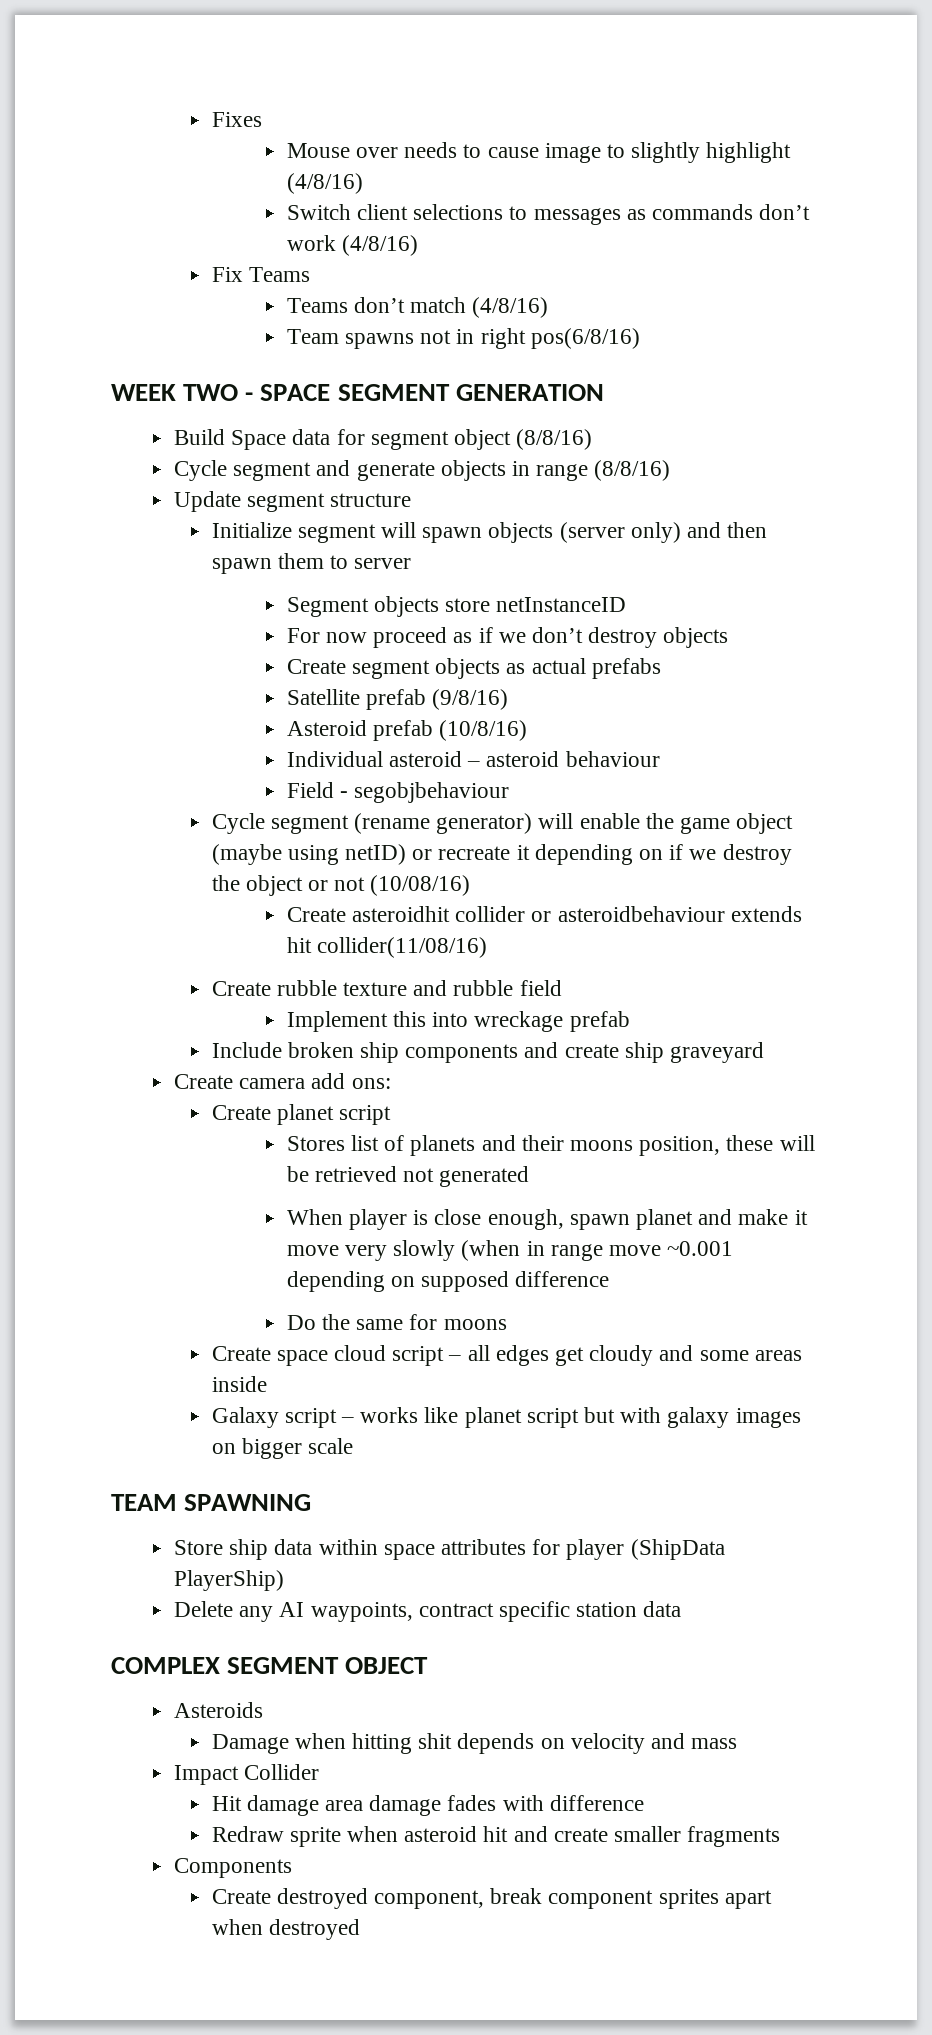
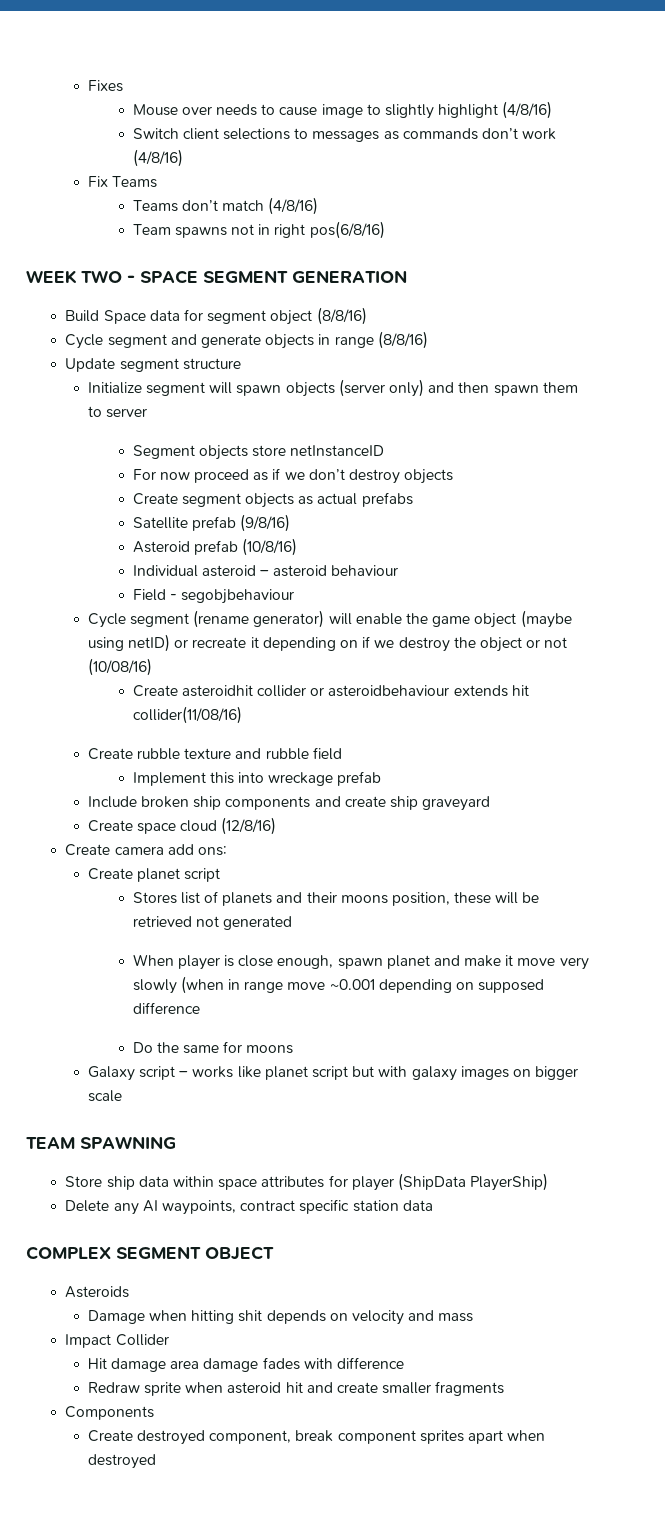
+ Create space cloud (12/8/16)
- Create space cloud script – all edges get cloudy and some areas inside

